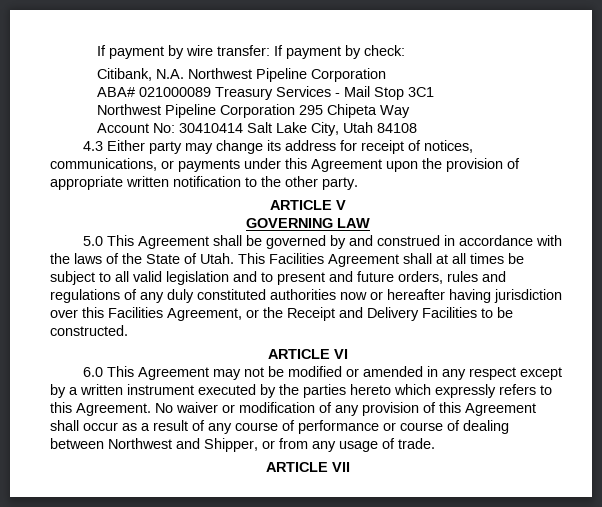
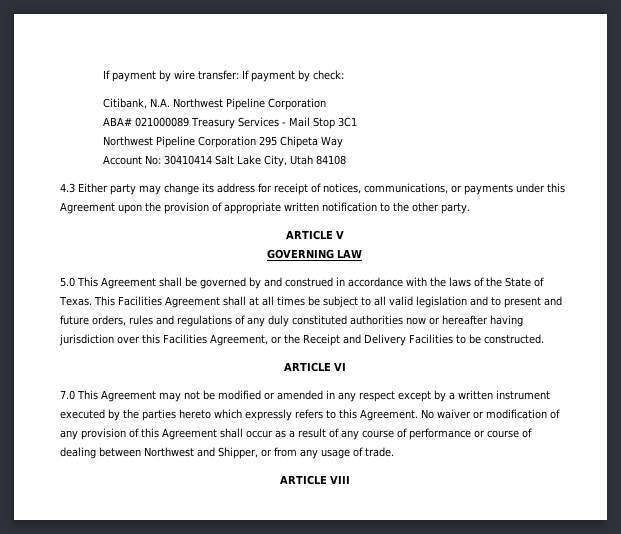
- 5.0 This Agreement shall be governed by and construed in accordance with the laws of the State of Utah.
+ 5.0 This Agreement shall be governed by and construed in accordance with the laws of the State of Texas.
- 6.0 This Agreement may not be modified or amended in any respect except by a written instrument executed by the parties hereto which expressly refers to this Agreement.
+ 7.0 This Agreement may not be modified or amended in any respect except by a written instrument executed by the parties hereto which expressly refers to this Agreement.
- ARTICLE VII
+ ARTICLE VIII

